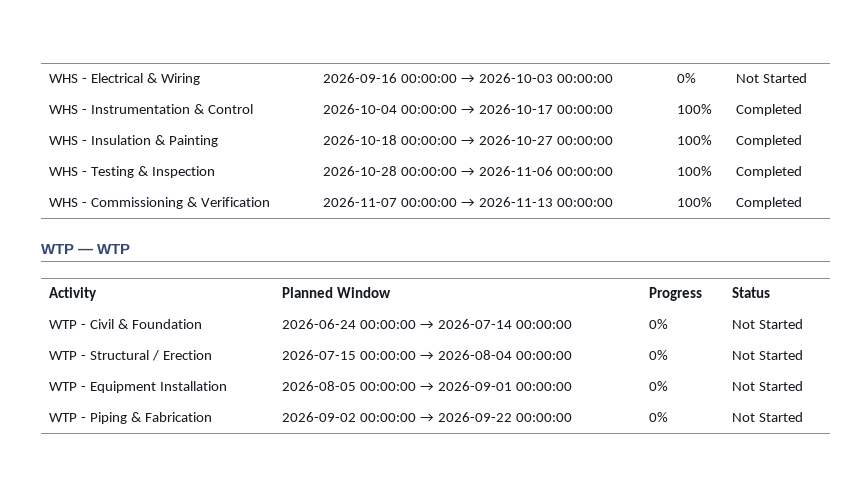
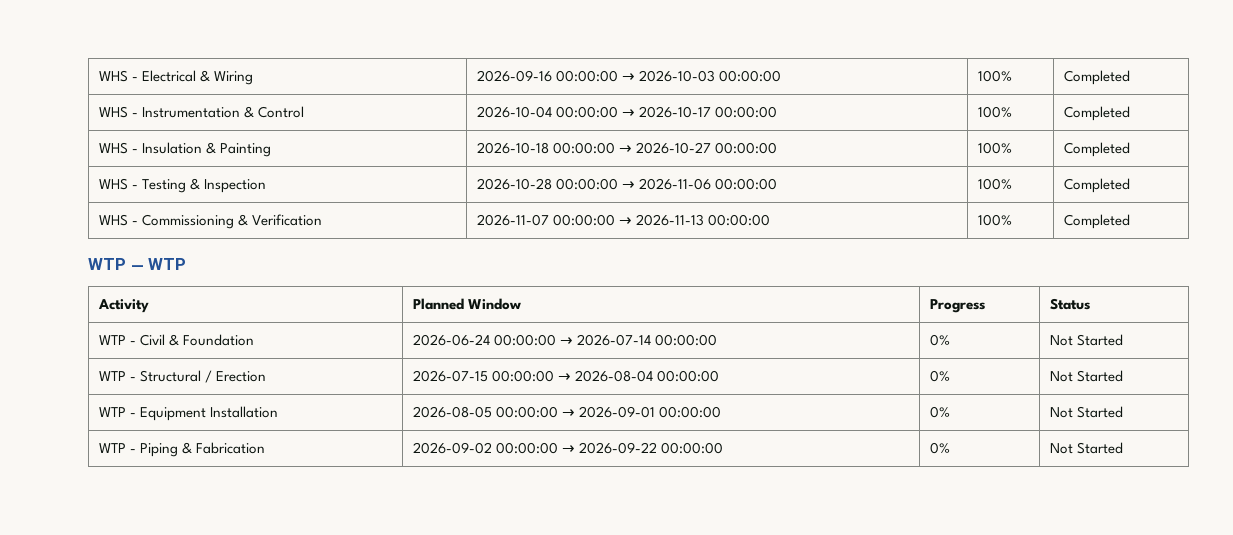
- WHS - Electrical & Wiring | 2026-09-16 00:00:00 → 2026-10-03 00:00:00 | 0% | Not Started
+ WHS - Electrical & Wiring | 2026-09-16 00:00:00 → 2026-10-03 00:00:00 | 100% | Completed

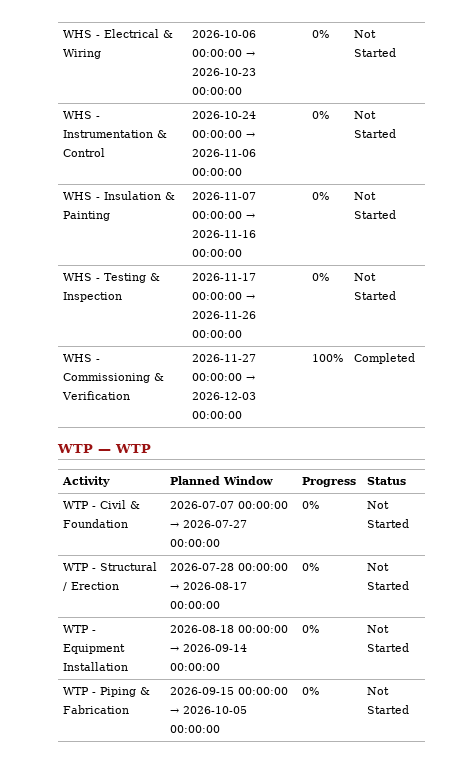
- WHS - Electrical & Wiring | 2026-09-16 00:00:00 → 2026-10-03 00:00:00 | 100% | Completed
+ WHS - Electrical & Wiring | 2026-10-06 00:00:00 → 2026-10-23 00:00:00 | 0% | Not Started
- WHS - Instrumentation & Control | 2026-10-04 00:00:00 → 2026-10-17 00:00:00 | 100% | Completed
+ WHS - Instrumentation & Control | 2026-10-24 00:00:00 → 2026-11-06 00:00:00 | 0% | Not Started
- WHS - Insulation & Painting | 2026-10-18 00:00:00 → 2026-10-27 00:00:00 | 100% | Completed
+ WHS - Insulation & Painting | 2026-11-07 00:00:00 → 2026-11-16 00:00:00 | 0% | Not Started
- WHS - Testing & Inspection | 2026-10-28 00:00:00 → 2026-11-06 00:00:00 | 100% | Completed
+ WHS - Testing & Inspection | 2026-11-17 00:00:00 → 2026-11-26 00:00:00 | 0% | Not Started
- WHS - Commissioning & Verification | 2026-11-07 00:00:00 → 2026-11-13 00:00:00 | 100% | Completed
+ WHS - Commissioning & Verification | 2026-11-27 00:00:00 → 2026-12-03 00:00:00 | 100% | Completed
- WTP - Civil & Foundation | 2026-06-24 00:00:00 → 2026-07-14 00:00:00 | 0% | Not Started
+ WTP - Civil & Foundation | 2026-07-07 00:00:00 → 2026-07-27 00:00:00 | 0% | Not Started
- WTP - Structural / Erection | 2026-07-15 00:00:00 → 2026-08-04 00:00:00 | 0% | Not Started
+ WTP - Structural / Erection | 2026-07-28 00:00:00 → 2026-08-17 00:00:00 | 0% | Not Started
- WTP - Equipment Installation | 2026-08-05 00:00:00 → 2026-09-01 00:00:00 | 0% | Not Started
+ WTP - Equipment Installation | 2026-08-18 00:00:00 → 2026-09-14 00:00:00 | 0% | Not Started
- WTP - Piping & Fabrication | 2026-09-02 00:00:00 → 2026-09-22 00:00:00 | 0% | Not Started
+ WTP - Piping & Fabrication | 2026-09-15 00:00:00 → 2026-10-05 00:00:00 | 0% | Not Started

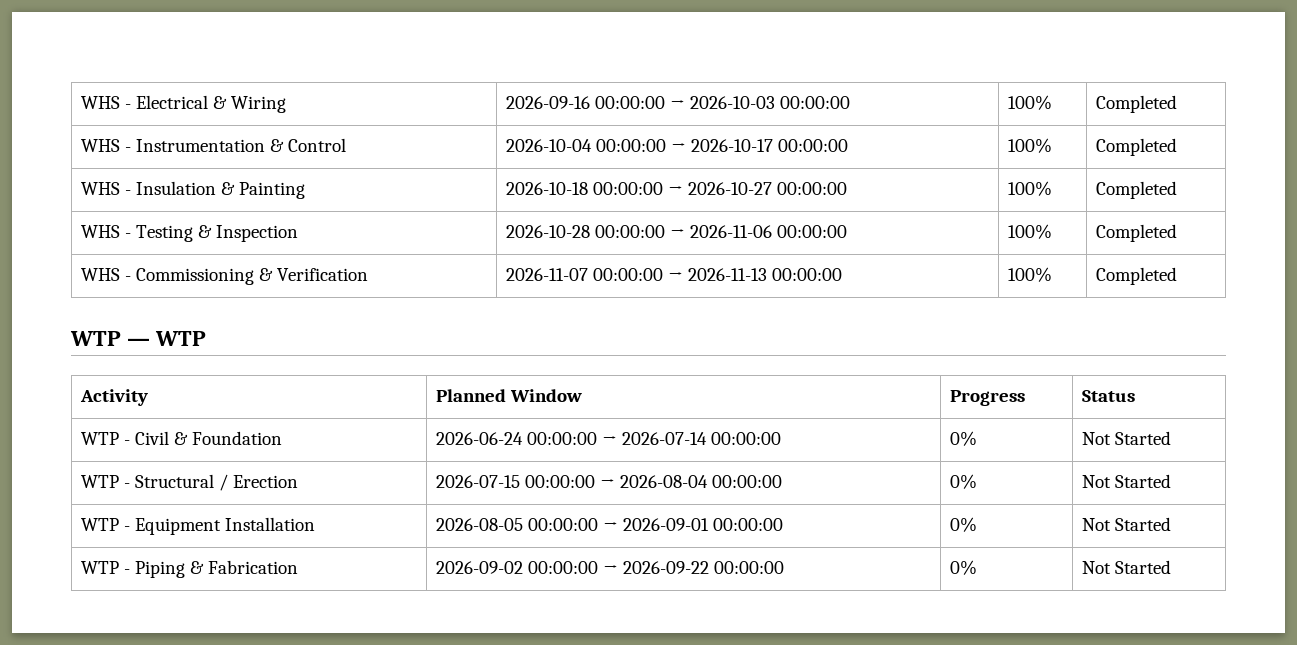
- WHS - Electrical & Wiring | 2026-10-06 00:00:00 → 2026-10-23 00:00:00 | 0% | Not Started
+ WHS - Electrical & Wiring | 2026-09-16 00:00:00 → 2026-10-03 00:00:00 | 100% | Completed
- WHS - Instrumentation & Control | 2026-10-24 00:00:00 → 2026-11-06 00:00:00 | 0% | Not Started
+ WHS - Instrumentation & Control | 2026-10-04 00:00:00 → 2026-10-17 00:00:00 | 100% | Completed
- WHS - Insulation & Painting | 2026-11-07 00:00:00 → 2026-11-16 00:00:00 | 0% | Not Started
+ WHS - Insulation & Painting | 2026-10-18 00:00:00 → 2026-10-27 00:00:00 | 100% | Completed
- WHS - Testing & Inspection | 2026-11-17 00:00:00 → 2026-11-26 00:00:00 | 0% | Not Started
+ WHS - Testing & Inspection | 2026-10-28 00:00:00 → 2026-11-06 00:00:00 | 100% | Completed
- WHS - Commissioning & Verification | 2026-11-27 00:00:00 → 2026-12-03 00:00:00 | 100% | Completed
+ WHS - Commissioning & Verification | 2026-11-07 00:00:00 → 2026-11-13 00:00:00 | 100% | Completed
- WTP - Civil & Foundation | 2026-07-07 00:00:00 → 2026-07-27 00:00:00 | 0% | Not Started
+ WTP - Civil & Foundation | 2026-06-24 00:00:00 → 2026-07-14 00:00:00 | 0% | Not Started
- WTP - Structural / Erection | 2026-07-28 00:00:00 → 2026-08-17 00:00:00 | 0% | Not Started
+ WTP - Structural / Erection | 2026-07-15 00:00:00 → 2026-08-04 00:00:00 | 0% | Not Started
- WTP - Equipment Installation | 2026-08-18 00:00:00 → 2026-09-14 00:00:00 | 0% | Not Started
+ WTP - Equipment Installation | 2026-08-05 00:00:00 → 2026-09-01 00:00:00 | 0% | Not Started
- WTP - Piping & Fabrication | 2026-09-15 00:00:00 → 2026-10-05 00:00:00 | 0% | Not Started
+ WTP - Piping & Fabrication | 2026-09-02 00:00:00 → 2026-09-22 00:00:00 | 0% | Not Started

